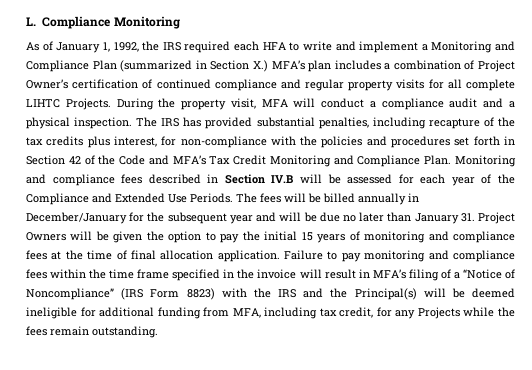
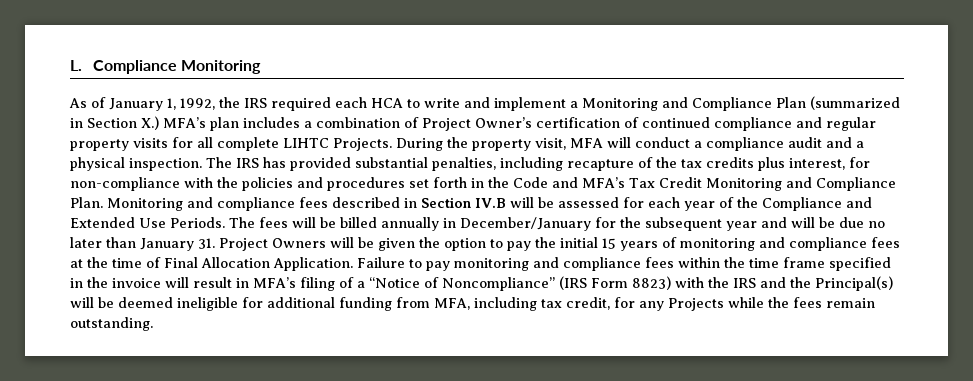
- As of January 1, 1992, the IRS required each HFA to write and implement a Monitoring and Compliance Plan (summarized in Section X.) MFA’s plan includes a combination of Project Owner’s certification of continued compliance and regular property visits for all complete LIHTC Projects.
+ As of January 1, 1992, the IRS required each HCA to write and implement a Monitoring and Compliance Plan (summarized in Section X.) MFA’s plan includes a combination of Project Owner’s certification of continued compliance and regular property visits for all complete LIHTC Projects.
- The IRS has provided substantial penalties, including recapture of the tax credits plus interest, for non-compliance with the policies and procedures set forth in Section 42 of the Code and MFA’s Tax Credit Monitoring and Compliance Plan.
+ The IRS has provided substantial penalties, including recapture of the tax credits plus interest, for non-compliance with the policies and procedures set forth in the Code and MFA’s Tax Credit Monitoring and Compliance Plan.
- The fees will be billed annually in December/January for the subsequent year and will be due no later than January 31. Project Owners will be given the option to pay the initial 15 years of monitoring and compliance fees at the time of final allocation application.
+ The fees will be billed annually in December/January for the subsequent year and will be due no later than January 31. Project Owners will be given the option to pay the initial 15 years of monitoring and compliance fees at the time of Final Allocation Application.

